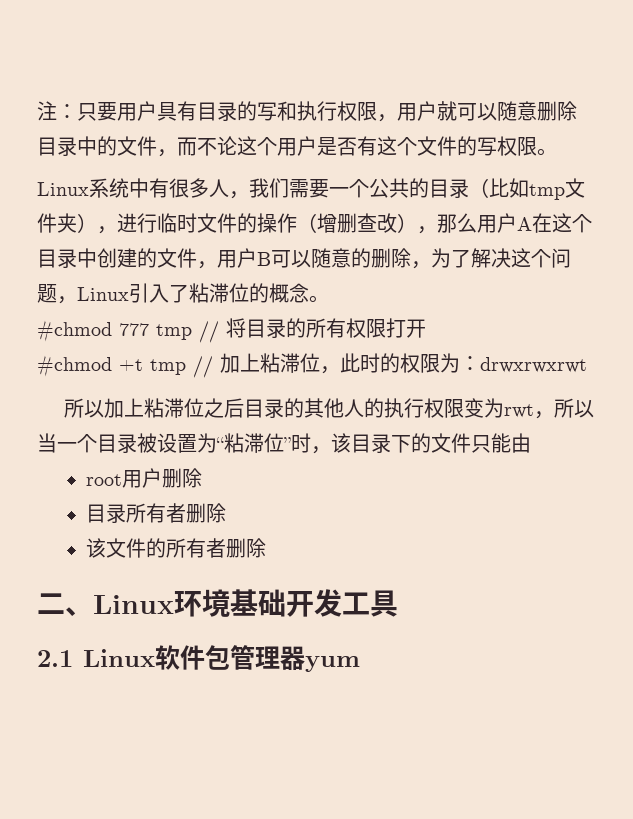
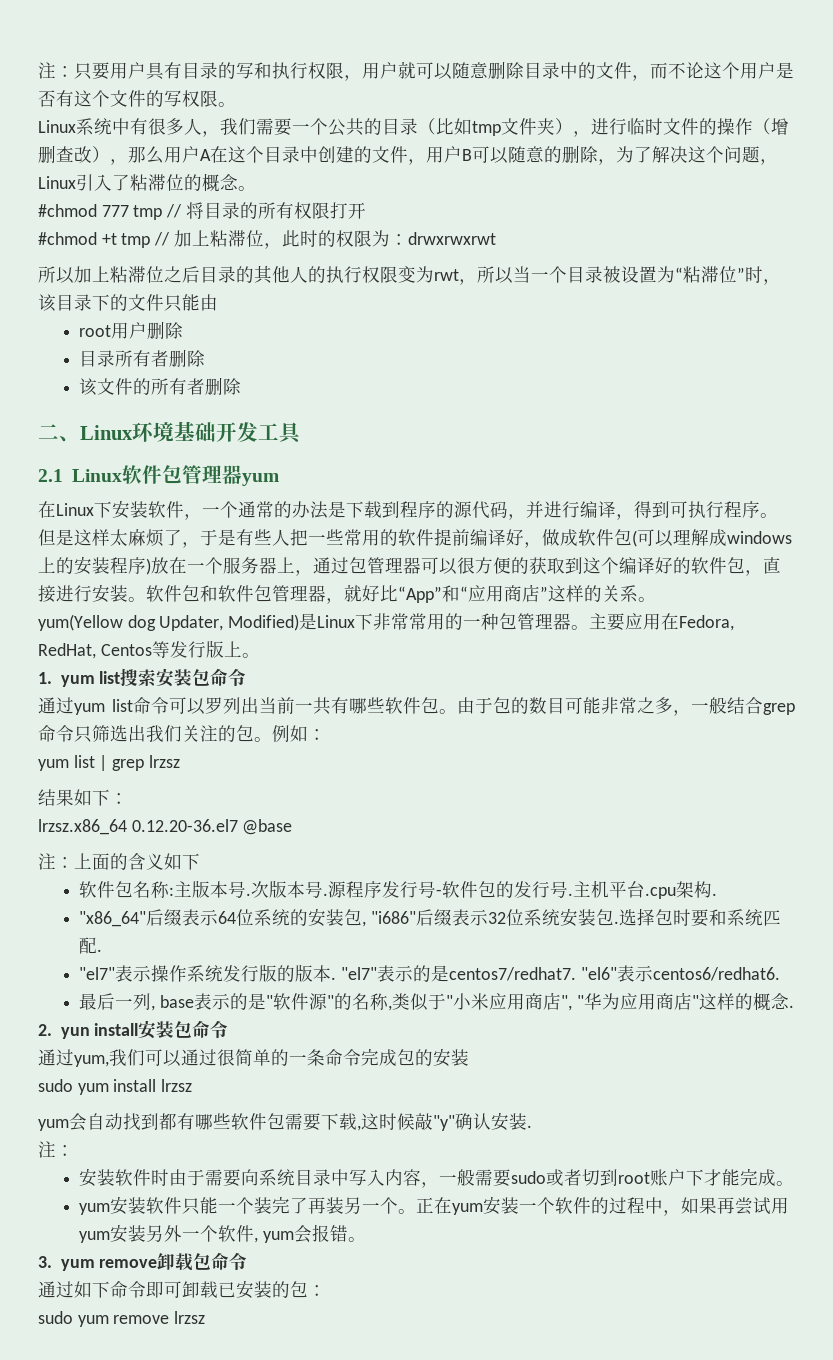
+ 在Linux下安装软件，一个通常的办法是下载到程序的源代码，并进行编译，得到可执行程序。但是这样太麻烦了，于是有些人把一些常用的软件提前编译好，做成软件包(可以理解成windows上的安装程序)放在一个服务器上，通过包管理器可以很方便的获取到这个编译好的软件包，直接进行安装。软件包和软件包管理器，就好比“App”和“应用商店”这样的关系。
+ yum(Yellow dog Updater, Modified)是Linux下非常常用的一种包管理器。主要应用在Fedora, RedHat, Centos等发行版上。
+ 1. yum list搜索安装包命令
+ 通过yum list命令可以罗列出当前一共有哪些软件包。由于包的数目可能非常之多，一般结合grep命令只筛选出我们关注的包。例如：
+ yum list | grep lrzsz
+ 结果如下：
+ lrzsz.x86_64 0.12.20-36.el7 @base
+ 注：上面的含义如下
+ 软件包名称:主版本号.次版本号.源程序发行号-软件包的发行号.主机平台.cpu架构.
+ "x86_64"后缀表示64位系统的安装包, "i686"后缀表示32位系统安装包.选择包时要和系统匹配.
+ "el7"表示操作系统发行版的版本. "el7"表示的是centos7/redhat7. "el6"表示centos6/redhat6.
+ 最后一列, base表示的是"软件源"的名称,类似于"小米应用商店", "华为应用商店"这样的概念.
+ 2. yun install安装包命令
+ 通过yum,我们可以通过很简单的一条命令完成包的安装
+ sudo yum install lrzsz
+ yum会自动找到都有哪些软件包需要下载,这时候敲"y"确认安装.
+ 注：
+ 安装软件时由于需要向系统目录中写入内容，一般需要sudo或者切到root账户下才能完成。
+ yum安装软件只能一个装完了再装另一个。正在yum安装一个软件的过程中，如果再尝试用yum安装另外一个软件, yum会报错。
+ 3. yum remove卸载包命令
+ 通过如下命令即可卸载已安装的包：
+ sudo yum remove lrzsz

